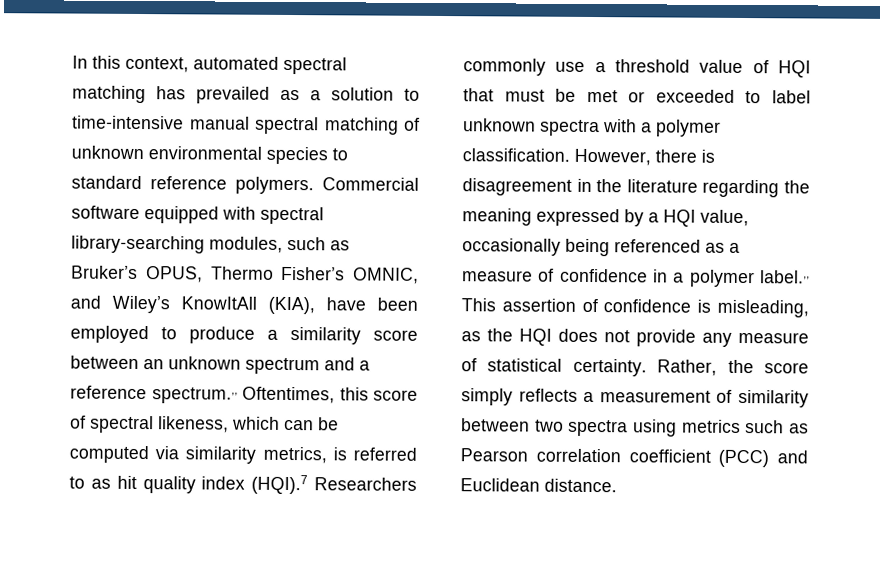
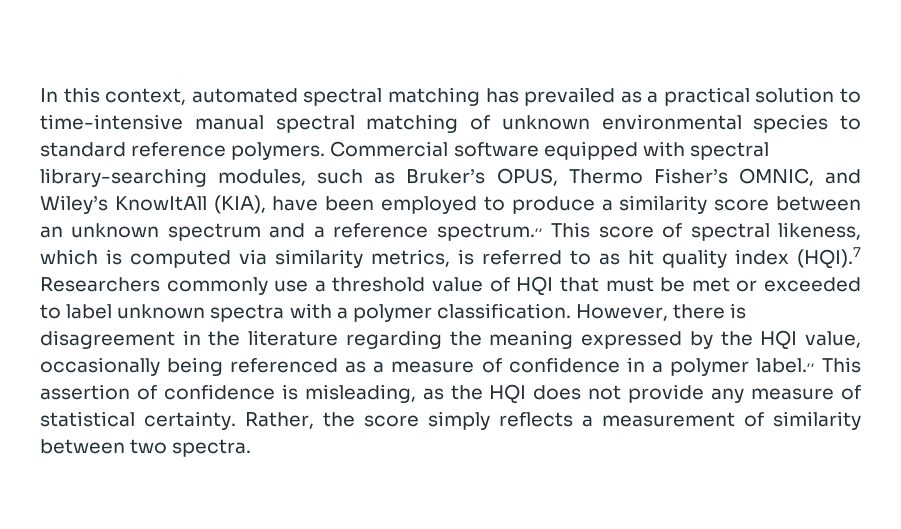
- In this context, automated spectral matching has prevailed as a solution to time-intensive manual spectral matching of unknown environmental species to standard reference polymers.
+ In this context, automated spectral matching has prevailed as a practical solution to time-intensive manual spectral matching of unknown environmental species to standard reference polymers.
- Commercial software equipped with spectral library-searching modules, such as Bruker’s OPUS, Thermo Fisher’s OMNIC, and Wiley’s KnowItAll (KIA), have been employed to produce a similarity score between an unknown spectrum and a reference spectrum.,, Oftentimes, this score of spectral likeness, which can be computed via similarity metrics, is referred to as hit quality index (HQI).7 Researchers commonly use a threshold value of HQI that must be met or exceeded to label unknown spectra with a polymer classification.
+ Commercial software equipped with spectral library-searching modules, such as Bruker’s OPUS, Thermo Fisher’s OMNIC, and Wiley’s KnowItAll (KIA), have been employed to produce a similarity score between an unknown spectrum and a reference spectrum.,, This score of spectral likeness, which is computed via similarity metrics, is referred to as hit quality index (HQI).7 Researchers commonly use a threshold value of HQI that must be met or exceeded to label unknown spectra with a polymer classification.
- However, there is disagreement in the literature regarding the meaning expressed by a HQI value, occasionally being referenced as a measure of confidence in a polymer label.,, This assertion of confidence is misleading, as the HQI does not provide any measure of statistical certainty.
+ However, there is disagreement in the literature regarding the meaning expressed by the HQI value, occasionally being referenced as a measure of confidence in a polymer label.,, This assertion of confidence is misleading, as the HQI does not provide any measure of statistical certainty.
- Rather, the score simply reflects a measurement of similarity between two spectra using metrics such as Pearson correlation coefficient (PCC) and Euclidean distance.
+ Rather, the score simply reflects a measurement of similarity between two spectra.

